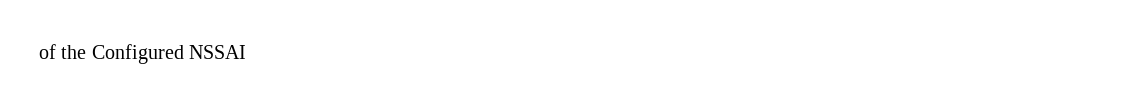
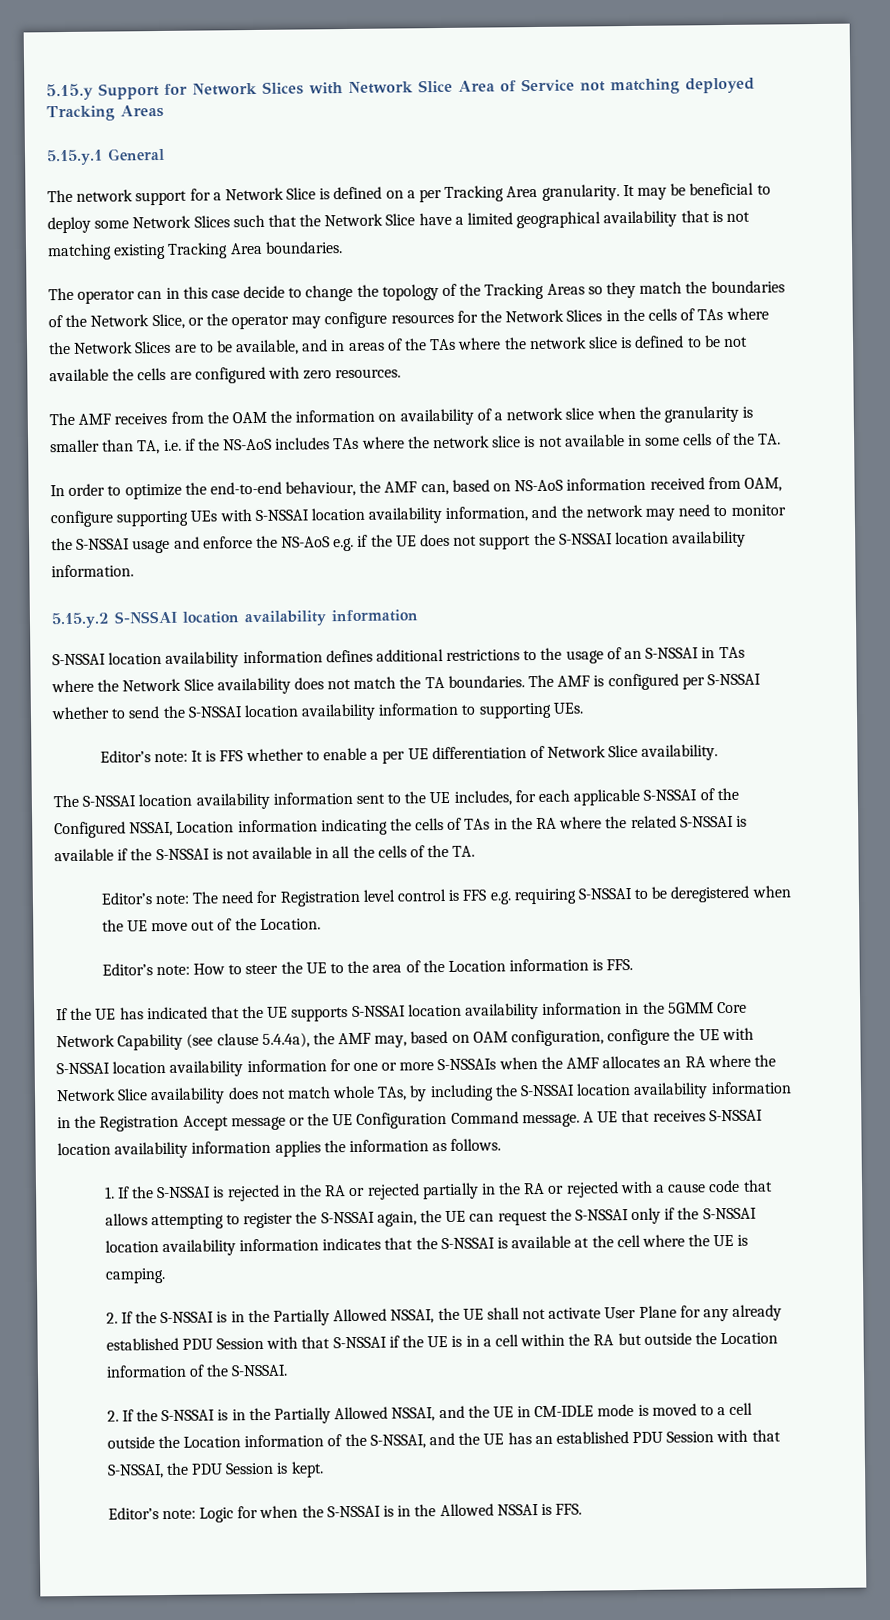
- of the Configured NSSAI
+ 5.15.y Support for Network Slices with Network Slice Area of Service not matching deployed Tracking Areas
+ 5.15.y.1 General
+ The network support for a Network Slice is defined on a per Tracking Area granularity. It may be beneficial to deploy some Network Slices such that the Network Slice have a limited geographical availability that is not matching existing Tracking Area boundaries.
+ The operator can in this case decide to change the topology of the Tracking Areas so they match the boundaries of the Network Slice, or the operator may configure resources for the Network Slices in the cells of TAs where the Network Slices are to be available, and in areas of the TAs where the network slice is defined to be not available the cells are configured with zero resources.
+ The AMF receives from the OAM the information on availability of a network slice when the granularity is smaller than TA, i.e. if the NS-AoS includes TAs where the network slice is not available in some cells of the TA.
+ In order to optimize the end-to-end behaviour, the AMF can, based on NS-AoS information received from OAM, configure supporting UEs with S-NSSAI location availability information, and the network may need to monitor the S-NSSAI usage and enforce the NS-AoS e.g. if the UE does not support the S-NSSAI location availability information.
+ 5.15.y.2 S-NSSAI location availability information
+ S-NSSAI location availability information defines additional restrictions to the usage of an S-NSSAI in TAs where the Network Slice availability does not match the TA boundaries. The AMF is configured per S-NSSAI whether to send the S-NSSAI location availability information to supporting UEs.
+ Editor’s note: It is FFS whether to enable a per UE differentiation of Network Slice availability.
+ The S-NSSAI location availability information sent to the UE includes, for each applicable S-NSSAI of the Configured NSSAI, Location information indicating the cells of TAs in the RA where the related S-NSSAI is available if the S-NSSAI is not available in all the cells of the TA.
+ Editor’s note: The need for Registration level control is FFS e.g. requiring S-NSSAI to be deregistered when the UE move out of the Location.
+ Editor’s note: How to steer the UE to the area of the Location information is FFS.
+ If the UE has indicated that the UE supports S-NSSAI location availability information in the 5GMM Core Network Capability (see clause 5.4.4a), the AMF may, based on OAM configuration, configure the UE with S-NSSAI location availability information for one or more S-NSSAIs when the AMF allocates an RA where the Network Slice availability does not match whole TAs, by including the S-NSSAI location availability information in the Registration Accept message or the UE Configuration Command message. A UE that receives S-NSSAI location availability information applies the information as follows.
+ 1. If the S-NSSAI is rejected in the RA or rejected partially in the RA or rejected with a cause code that allows attempting to register the S-NSSAI again, the UE can request the S-NSSAI only if the S-NSSAI location availability information indicates that the S-NSSAI is available at the cell where the UE is camping.
+ 2. If the S-NSSAI is in the Partially Allowed NSSAI, the UE shall not activate User Plane for any already established PDU Session with that S-NSSAI if the UE is in a cell within the RA but outside the Location information of the S-NSSAI.
+ 2. If the S-NSSAI is in the Partially Allowed NSSAI, and the UE in CM-IDLE mode is moved to a cell outside the Location information of the S-NSSAI, and the UE has an established PDU Session with that S-NSSAI, the PDU Session is kept.
+ Editor’s note: Logic for when the S-NSSAI is in the Allowed NSSAI is FFS.

